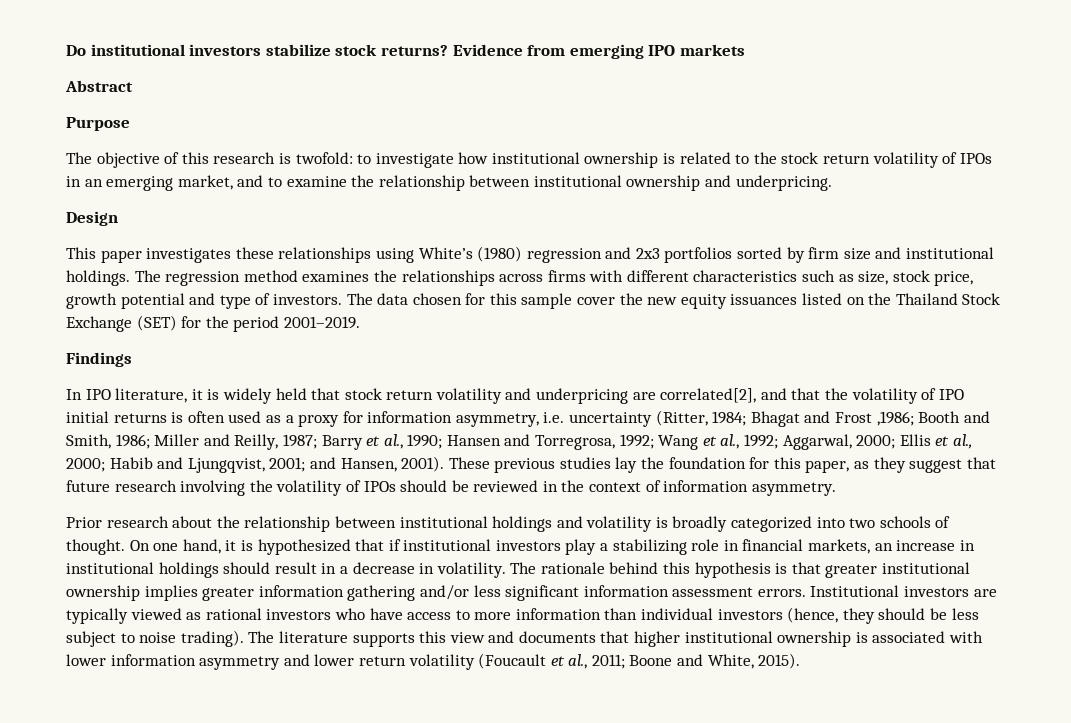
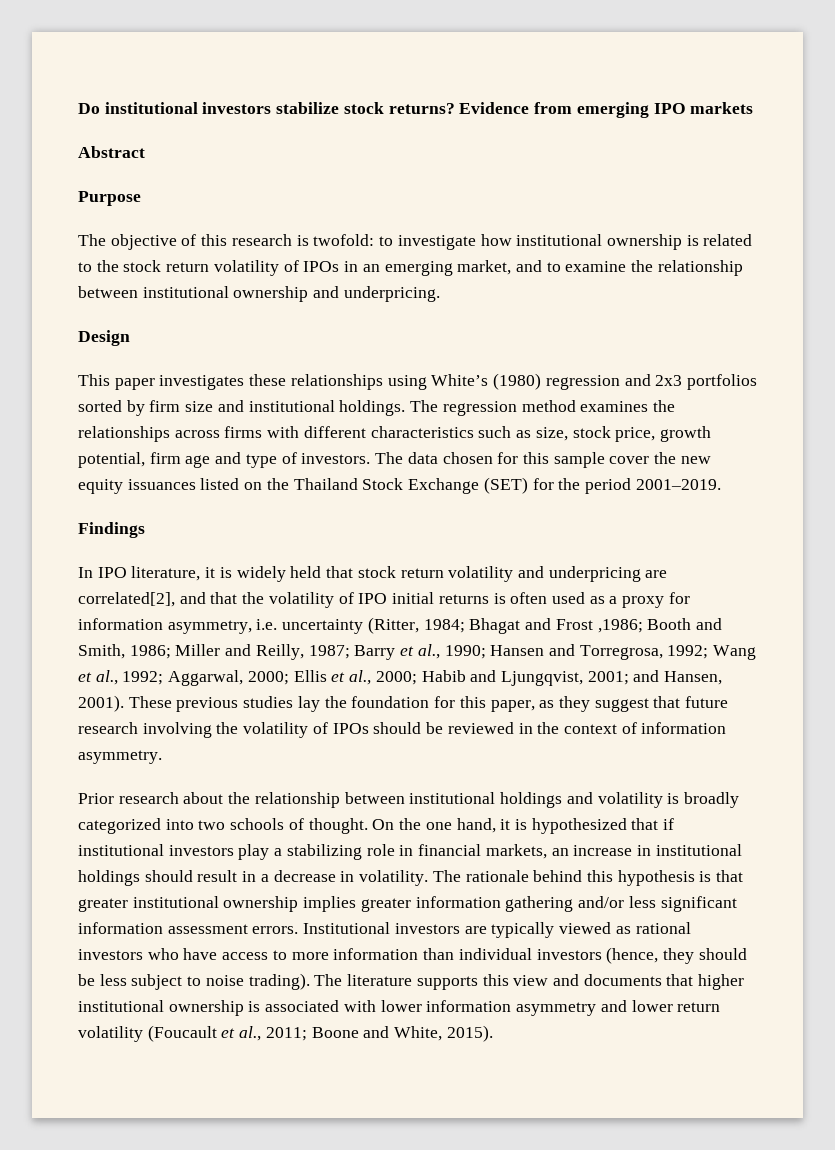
- The regression method examines the relationships across firms with different characteristics such as size, stock price, growth potential and type of investors.
+ The regression method examines the relationships across firms with different characteristics such as size, stock price, growth potential, firm age and type of investors.
- On one hand, it is hypothesized that if institutional investors play a stabilizing role in financial markets, an increase in institutional holdings should result in a decrease in volatility.
+ On the one hand, it is hypothesized that if institutional investors play a stabilizing role in financial markets, an increase in institutional holdings should result in a decrease in volatility.

